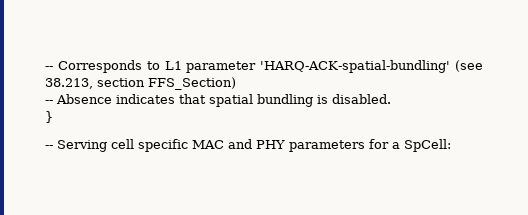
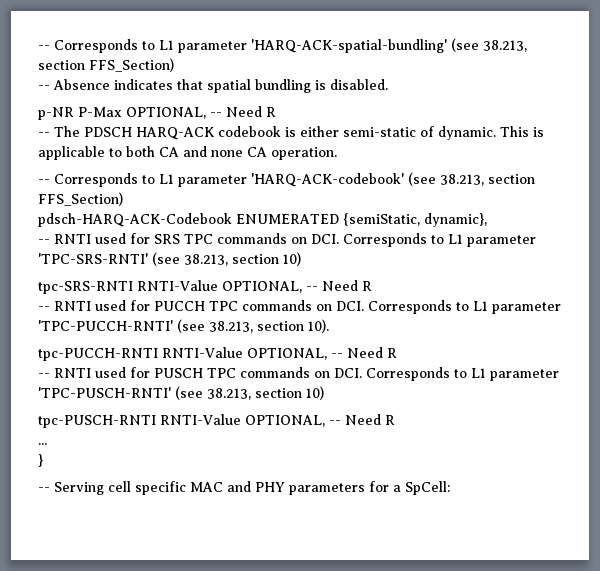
+ p-NR P-Max OPTIONAL, -- Need R
+ -- The PDSCH HARQ-ACK codebook is either semi-static of dynamic. This is applicable to both CA and none CA operation.
+ -- Corresponds to L1 parameter 'HARQ-ACK-codebook' (see 38.213, section FFS_Section)
+ pdsch-HARQ-ACK-Codebook ENUMERATED {semiStatic, dynamic},
+ -- RNTI used for SRS TPC commands on DCI. Corresponds to L1 parameter 'TPC-SRS-RNTI' (see 38.213, section 10)
+ tpc-SRS-RNTI RNTI-Value OPTIONAL, -- Need R
+ -- RNTI used for PUCCH TPC commands on DCI. Corresponds to L1 parameter 'TPC-PUCCH-RNTI' (see 38.213, section 10).
+ tpc-PUCCH-RNTI RNTI-Value OPTIONAL, -- Need R
+ -- RNTI used for PUSCH TPC commands on DCI. Corresponds to L1 parameter 'TPC-PUSCH-RNTI' (see 38.213, section 10)
+ tpc-PUSCH-RNTI RNTI-Value OPTIONAL, -- Need R
+ ...

